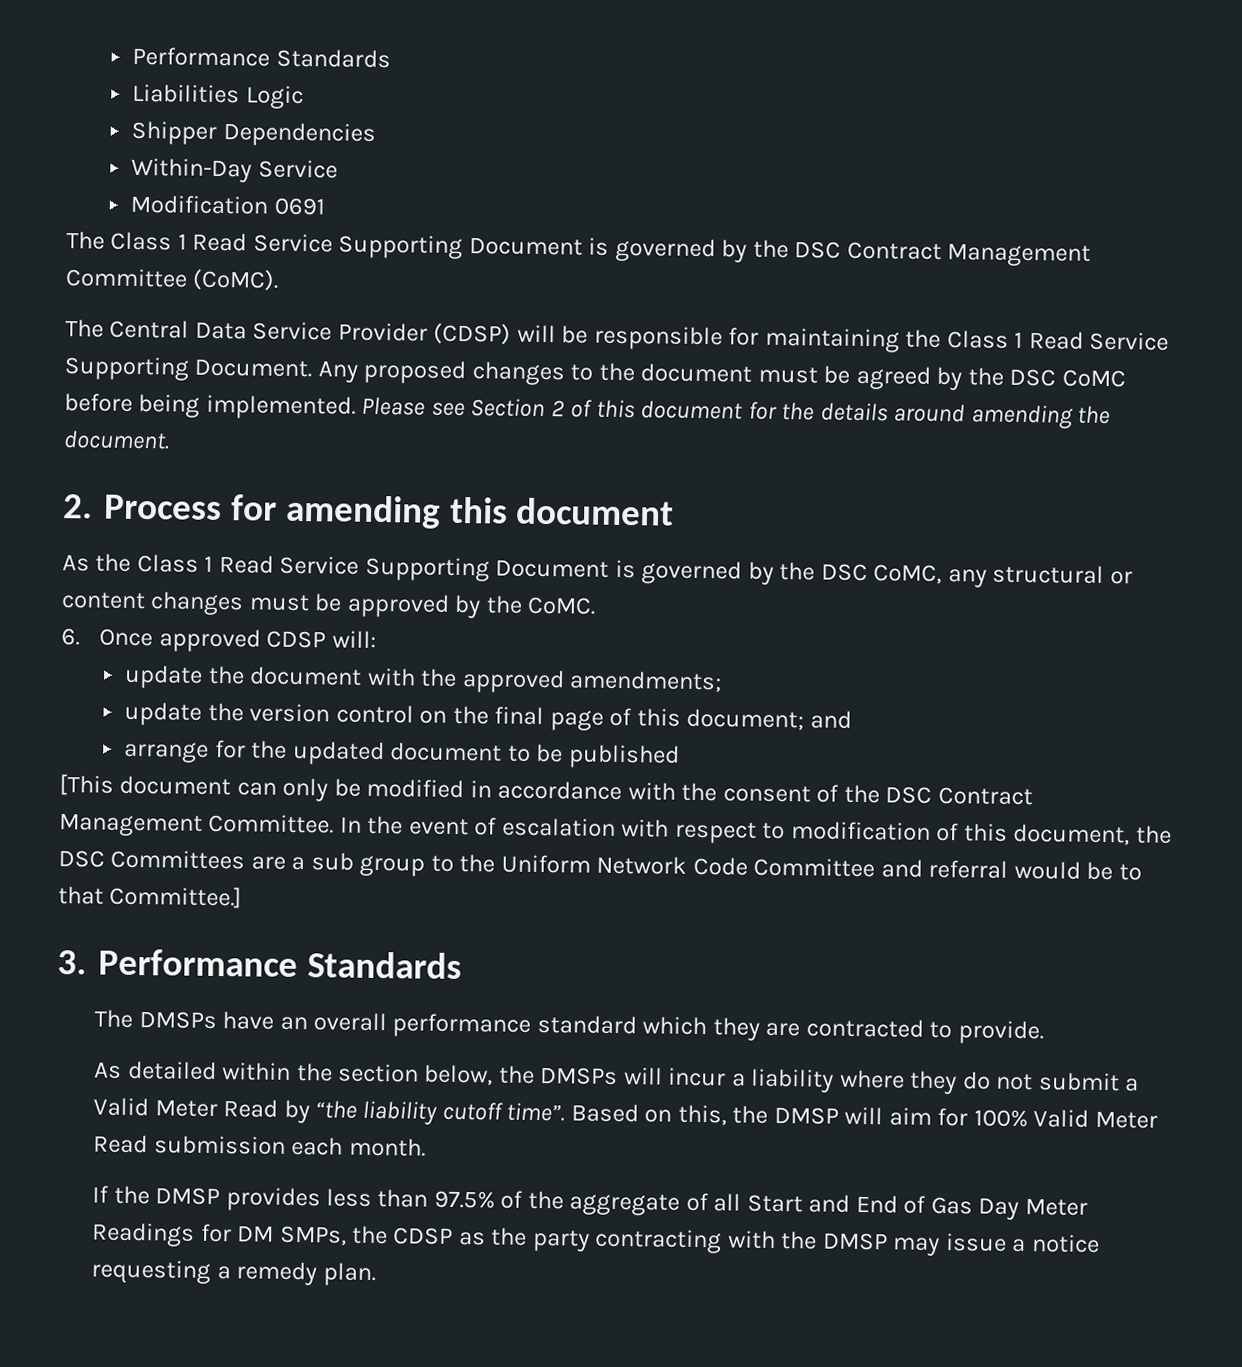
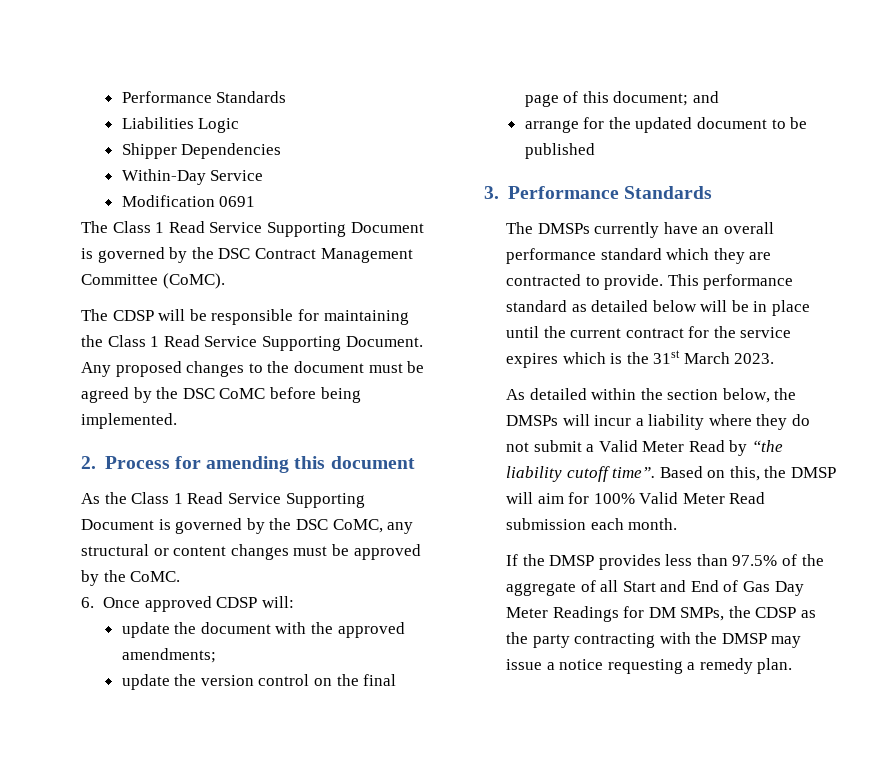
- The Central Data Service Provider (CDSP) will be responsible for maintaining the Class 1 Read Service Supporting Document.
+ The CDSP will be responsible for maintaining the Class 1 Read Service Supporting Document.
- Please see Section 2 of this document for the details around amending the document.
- [This document can only be modified in accordance with the consent of the DSC Contract Management Committee. In the event of escalation with respect to modification of this document, the DSC Committees are a sub group to the Uniform Network Code Committee and referral would be to that Committee.]
- The DMSPs have an overall performance standard which they are contracted to provide.
+ The DMSPs currently have an overall performance standard which they are contracted to provide. This performance standard as detailed below will be in place until the current contract for the service expires which is the 31st March 2023.

